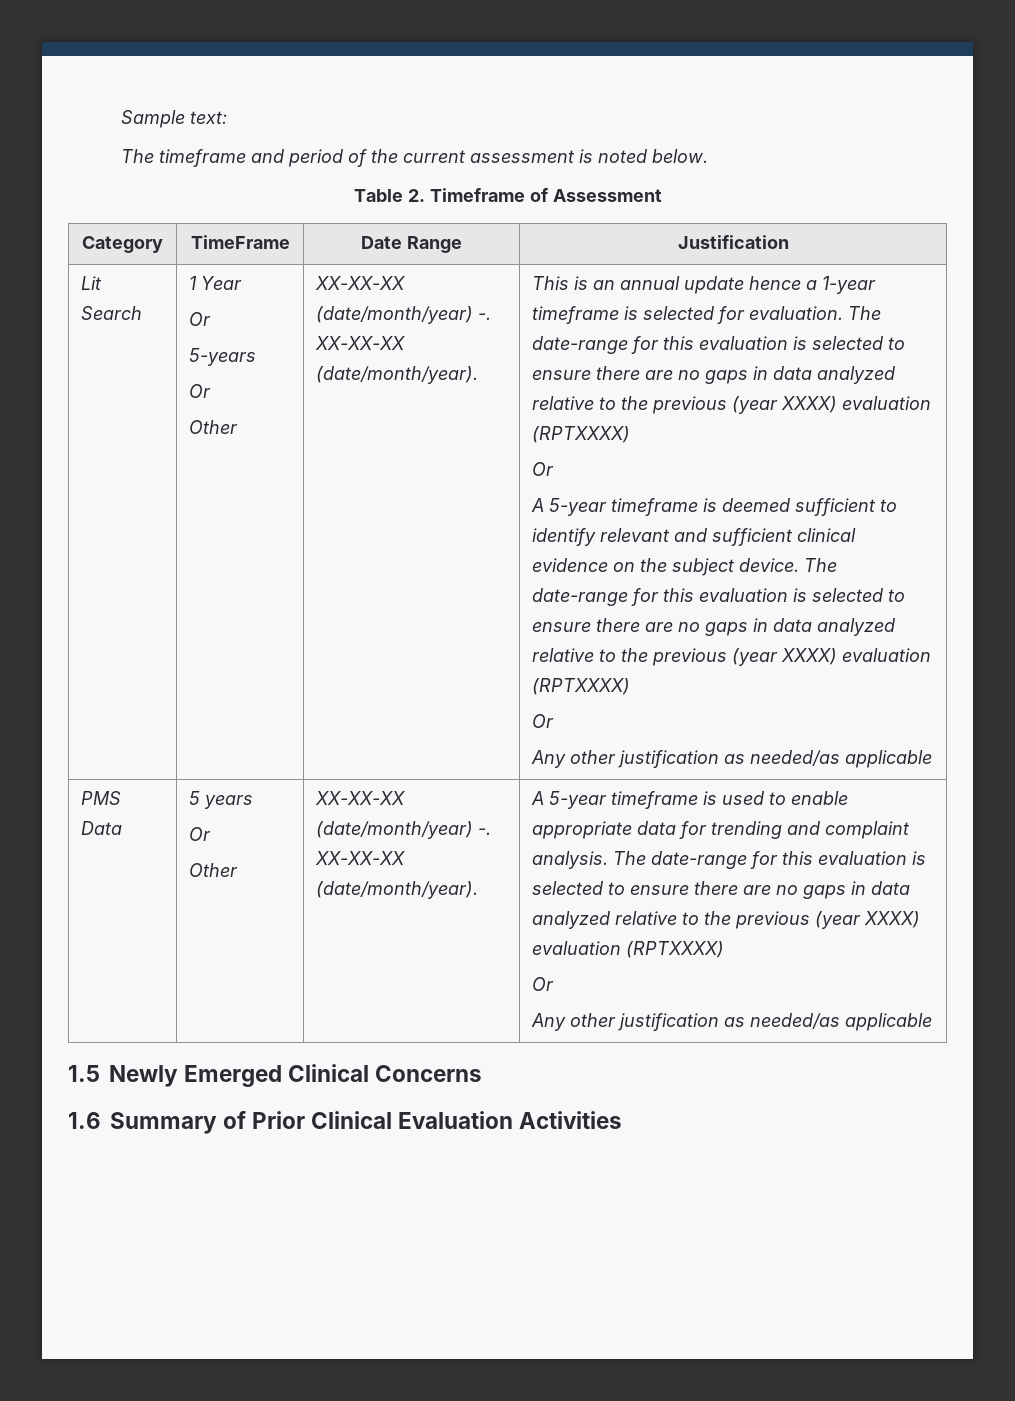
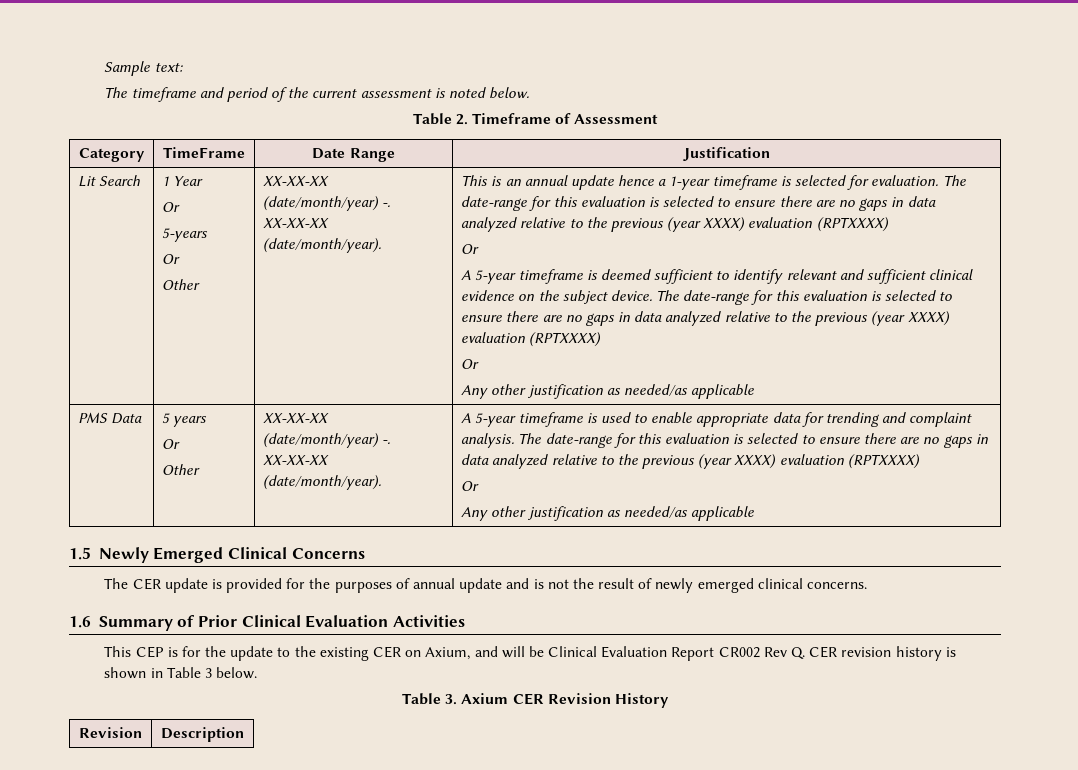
+ The CER update is provided for the purposes of annual update and is not the result of newly emerged clinical concerns.
+ This CEP is for the update to the existing CER on Axium, and will be Clinical Evaluation Report CR002 Rev Q. CER revision history is shown in Table 3 below.
+ Table 3. Axium CER Revision History
+ Revision | Description

